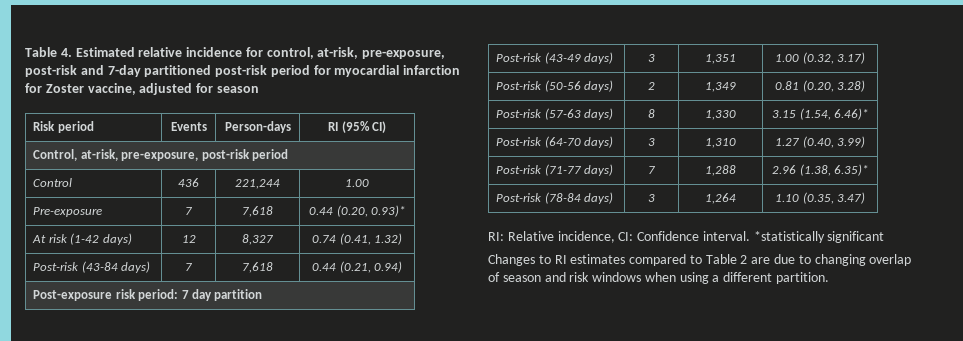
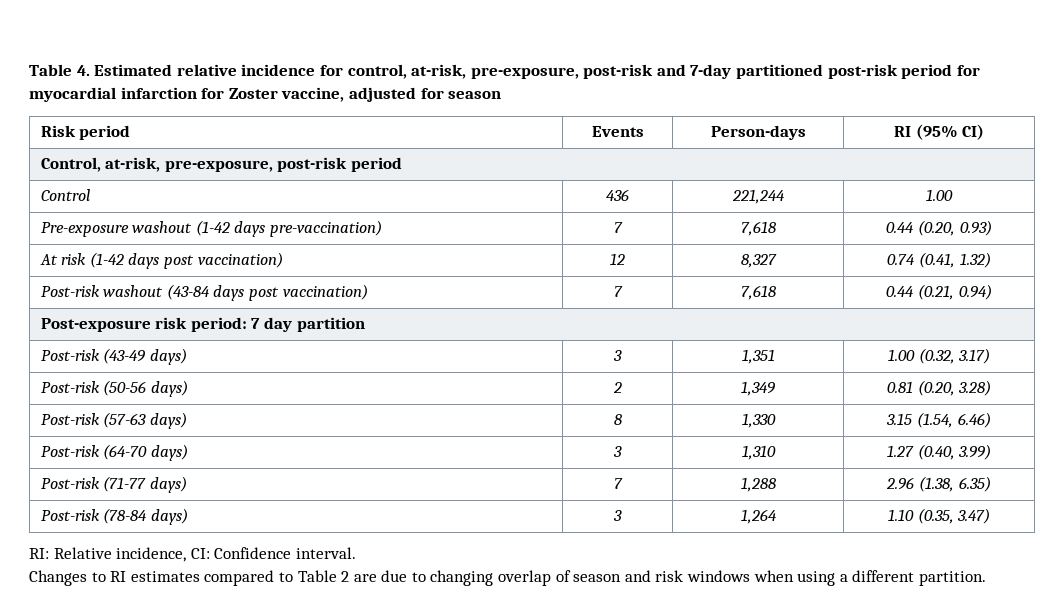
- Pre-exposure | 7 | 7,618 | 0.44 (0.20, 0.93)*
+ Pre-exposure washout (1-42 days pre-vaccination) | 7 | 7,618 | 0.44 (0.20, 0.93)
- At risk (1-42 days) | 12 | 8,327 | 0.74 (0.41, 1.32)
+ At risk (1-42 days post vaccination) | 12 | 8,327 | 0.74 (0.41, 1.32)
- Post-risk (43-84 days) | 7 | 7,618 | 0.44 (0.21, 0.94)
+ Post-risk washout (43-84 days post vaccination) | 7 | 7,618 | 0.44 (0.21, 0.94)
- Post-risk (57-63 days) | 8 | 1,330 | 3.15 (1.54, 6.46)*
+ Post-risk (57-63 days) | 8 | 1,330 | 3.15 (1.54, 6.46)
- Post-risk (71-77 days) | 7 | 1,288 | 2.96 (1.38, 6.35)*
+ Post-risk (71-77 days) | 7 | 1,288 | 2.96 (1.38, 6.35)
- *statistically significant

